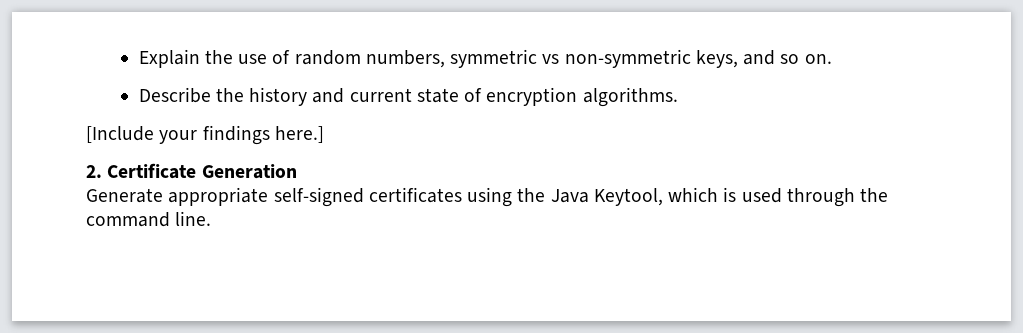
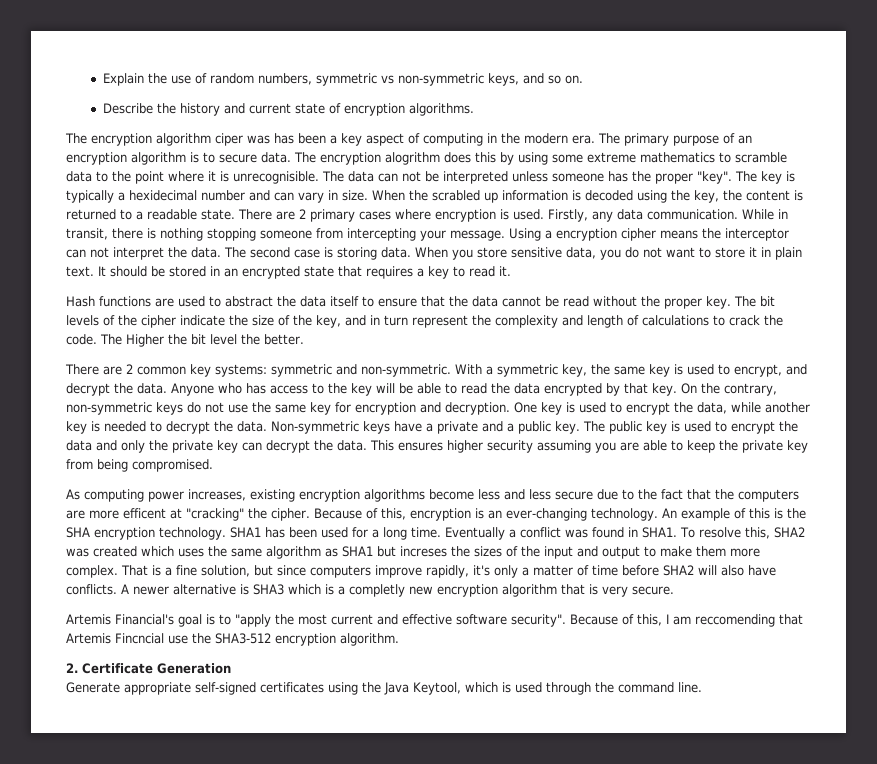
- [Include your findings here.]
+ The encryption algorithm ciper was has been a key aspect of computing in the modern era. The primary purpose of an encryption algorithm is to secure data. The encryption alogrithm does this by using some extreme mathematics to scramble data to the point where it is unrecognisible. The data can not be interpreted unless someone has the proper "key". The key is typically a hexidecimal number and can vary in size. When the scrabled up information is decoded using the key, the content is returned to a readable state. There are 2 primary cases where encryption is used. Firstly, any data communication. While in transit, there is nothing stopping someone from intercepting your message. Using a encryption cipher means the interceptor can not interpret the data. The second case is storing data. When you store sensitive data, you do not want to store it in plain text. It should be stored in an encrypted state that requires a key to read it.
+ Hash functions are used to abstract the data itself to ensure that the data cannot be read without the proper key. The bit levels of the cipher indicate the size of the key, and in turn represent the complexity and length of calculations to crack the code. The Higher the bit level the better.
+ There are 2 common key systems: symmetric and non-symmetric. With a symmetric key, the same key is used to encrypt, and decrypt the data. Anyone who has access to the key will be able to read the data encrypted by that key. On the contrary, non-symmetric keys do not use the same key for encryption and decryption. One key is used to encrypt the data, while another key is needed to decrypt the data. Non-symmetric keys have a private and a public key. The public key is used to encrypt the data and only the private key can decrypt the data. This ensures higher security assuming you are able to keep the private key from being compromised.
+ As computing power increases, existing encryption algorithms become less and less secure due to the fact that the computers are more efficent at "cracking" the cipher. Because of this, encryption is an ever-changing technology. An example of this is the SHA encryption technology. SHA1 has been used for a long time. Eventually a conflict was found in SHA1. To resolve this, SHA2 was created which uses the same algorithm as SHA1 but increses the sizes of the input and output to make them more complex. That is a fine solution, but since computers improve rapidly, it's only a matter of time before SHA2 will also have conflicts. A newer alternative is SHA3 which is a completly new encryption algorithm that is very secure.
+ Artemis Financial's goal is to "apply the most current and effective software security". Because of this, I am reccomending that Artemis Fincncial use the SHA3-512 encryption algorithm.

